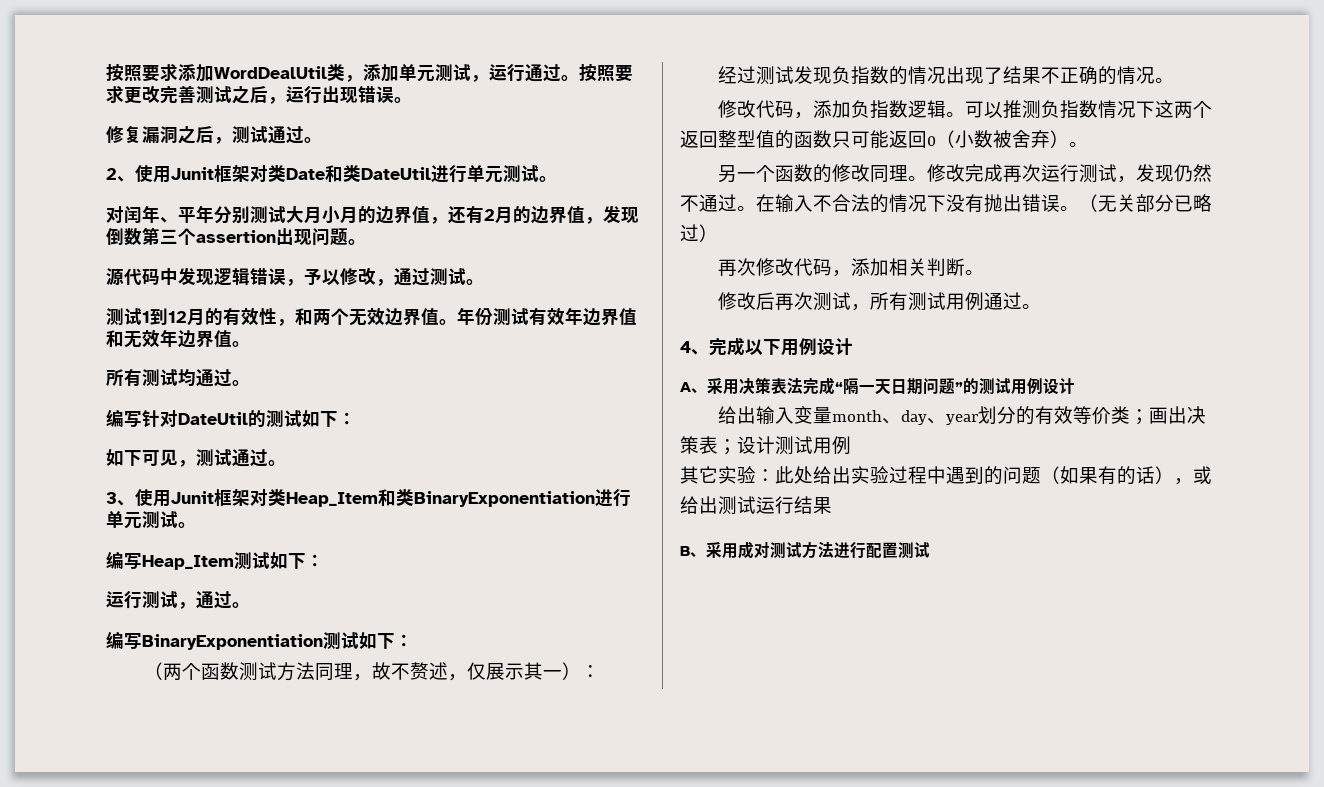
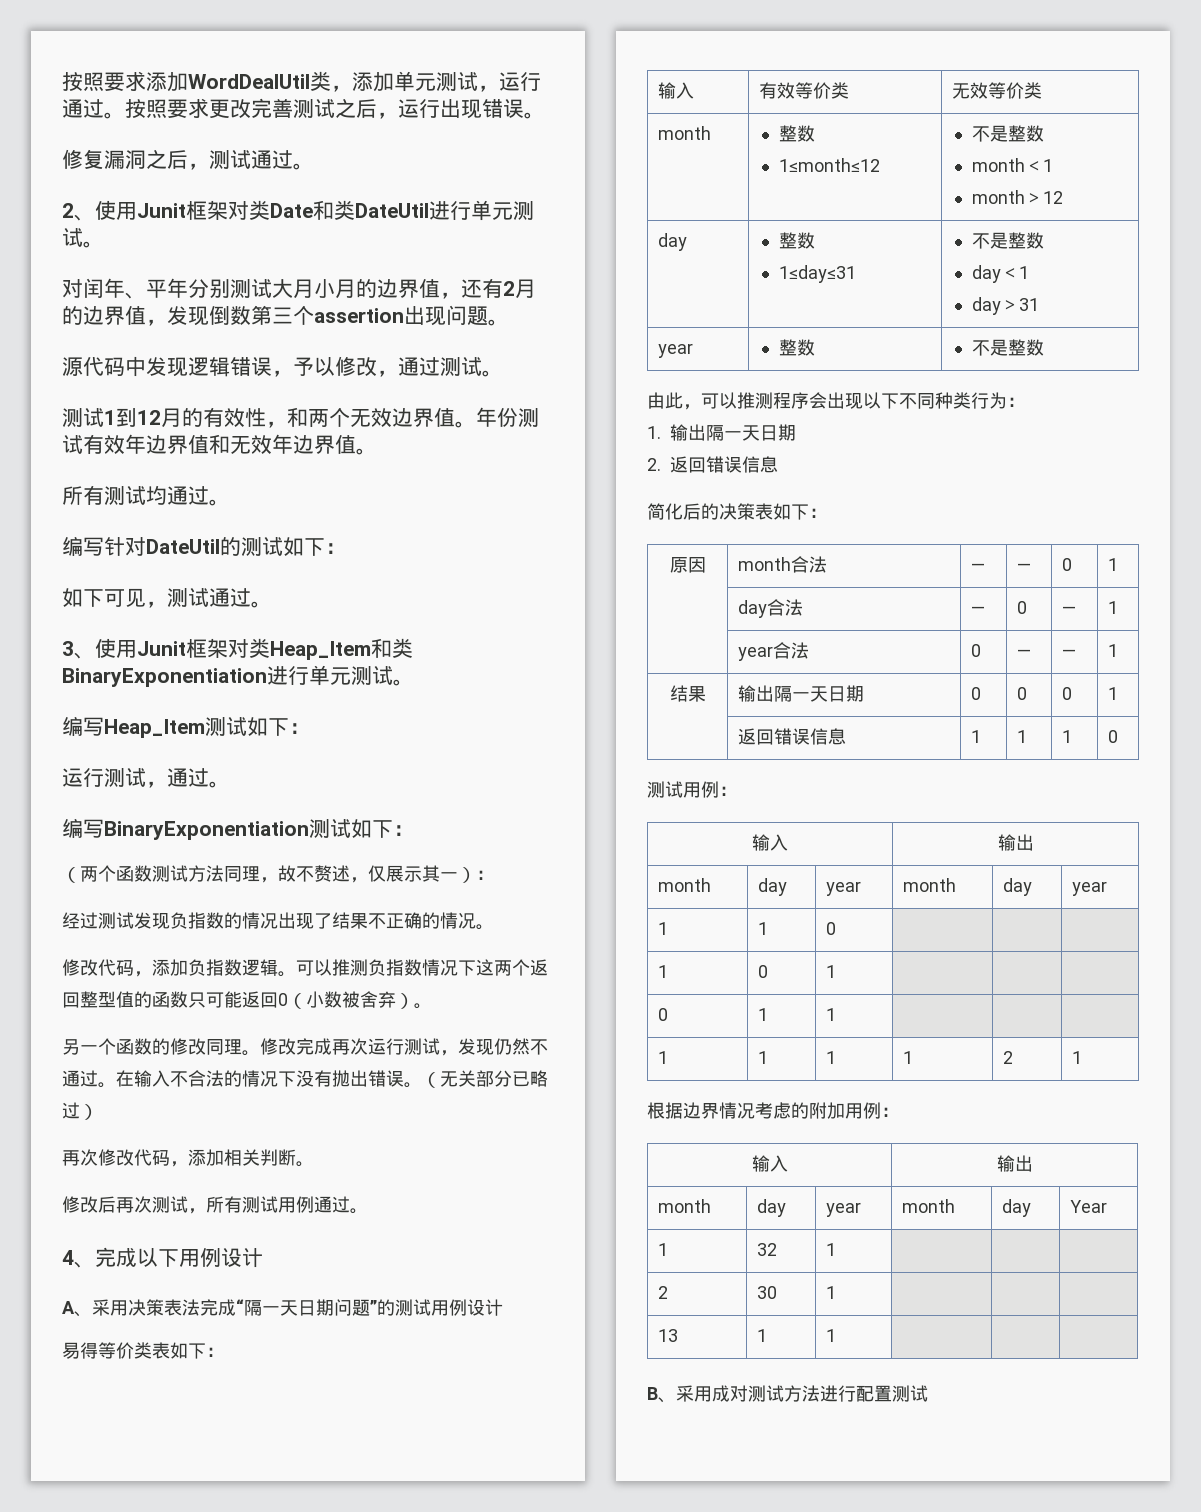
- 给出输入变量month、day、year划分的有效等价类；画出决策表；设计测试用例
- 其它实验：此处给出实验过程中遇到的问题（如果有的话），或给出测试运行结果
+ 易得等价类表如下：
+ 输入 | 有效等价类 | 无效等价类
+ month | 整数
+ 1≤month≤12 | 不是整数
+ month＜1
+ month＞12
+ day | 整数
+ 1≤day≤31 | 不是整数
+ day＜1
+ day＞31
+ year | 整数 | 不是整数
+ 由此，可以推测程序会出现以下不同种类行为：
+ 1.输出隔一天日期
+ 2.返回错误信息
+ 简化后的决策表如下：
+ 原因 | month合法 | — | — | 0 | 1
+ | day合法 | — | 0 | — | 1
+ | year合法 | 0 | — | — | 1
+ 结果 | 输出隔一天日期 | 0 | 0 | 0 | 1
+ | 返回错误信息 | 1 | 1 | 1 | 0
+ 测试用例：
+ 输入 | 输出
+ month | day | year | month | day | year
+ 1 | 1 | 0 | | |
+ 1 | 0 | 1 | | |
+ 0 | 1 | 1 | | |
+ 1 | 1 | 1 | 1 | 2 | 1
+ 根据边界情况考虑的附加用例：
+ 输入 | 输出
+ month | day | year | month | day | Year
+ 1 | 32 | 1 | | |
+ 2 | 30 | 1 | | |
+ 13 | 1 | 1 | | |

